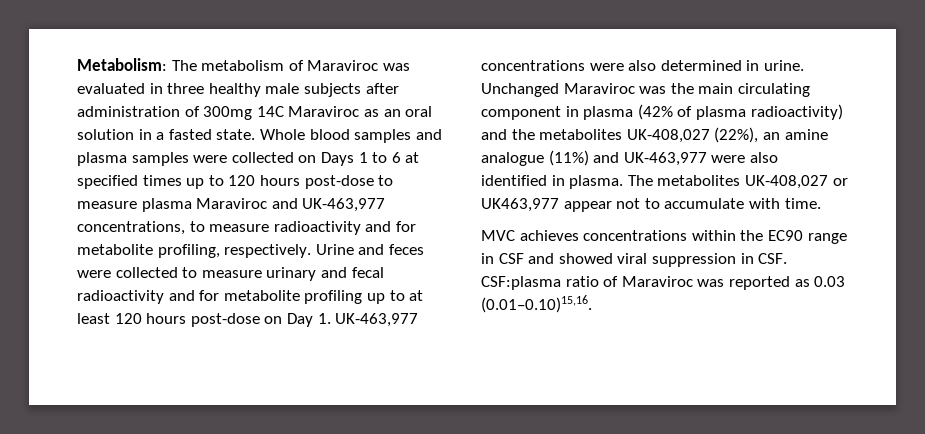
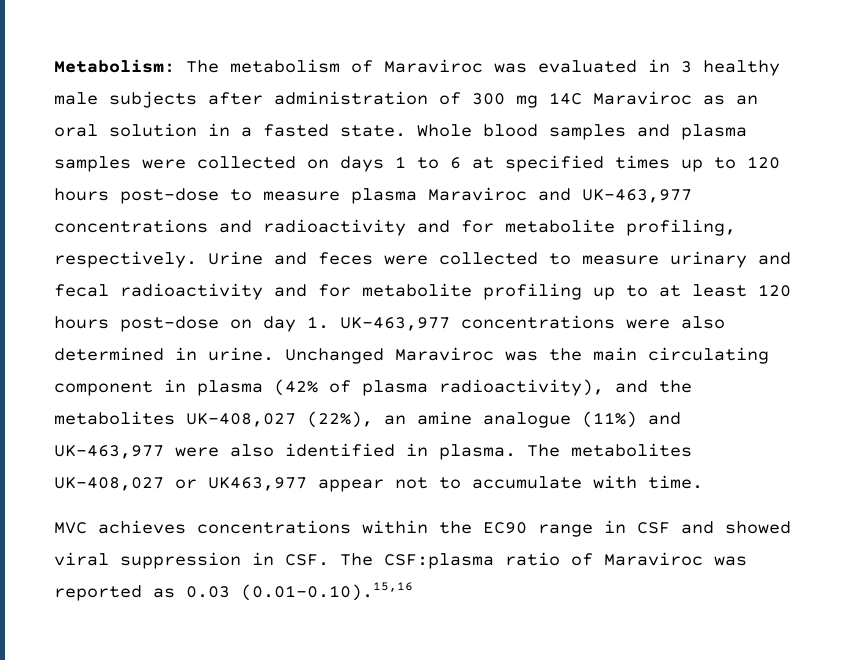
- Metabolism: The metabolism of Maraviroc was evaluated in three healthy male subjects after administration of 300mg 14C Maraviroc as an oral solution in a fasted state.
+ Metabolism: The metabolism of Maraviroc was evaluated in 3 healthy male subjects after administration of 300 mg 14C Maraviroc as an oral solution in a fasted state.
- Whole blood samples and plasma samples were collected on Days 1 to 6 at specified times up to 120 hours post-dose to measure plasma Maraviroc and UK-463,977 concentrations, to measure radioactivity and for metabolite profiling, respectively.
+ Whole blood samples and plasma samples were collected on days 1 to 6 at specified times up to 120 hours post-dose to measure plasma Maraviroc and UK-463,977 concentrations and radioactivity and for metabolite profiling, respectively.
- Urine and feces were collected to measure urinary and fecal radioactivity and for metabolite profiling up to at least 120 hours post-dose on Day 1. UK-463,977 concentrations were also determined in urine.
+ Urine and feces were collected to measure urinary and fecal radioactivity and for metabolite profiling up to at least 120 hours post-dose on day 1. UK-463,977 concentrations were also determined in urine.
- Unchanged Maraviroc was the main circulating component in plasma (42% of plasma radioactivity) and the metabolites UK-408,027 (22%), an amine analogue (11%) and UK-463,977 were also identified in plasma.
+ Unchanged Maraviroc was the main circulating component in plasma (42% of plasma radioactivity), and the metabolites UK-408,027 (22%), an amine analogue (11%) and UK-463,977 were also identified in plasma.
- MVC achieves concentrations within the EC90 range in CSF and showed viral suppression in CSF. CSF:plasma ratio of Maraviroc was reported as 0.03 (0.01–0.10)15,16.
+ MVC achieves concentrations within the EC90 range in CSF and showed viral suppression in CSF. The CSF:plasma ratio of Maraviroc was reported as 0.03 (0.01–0.10).15,16

